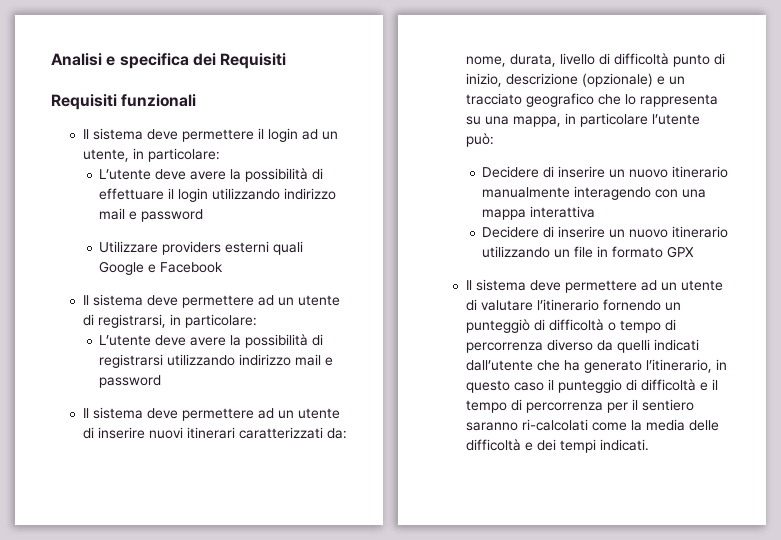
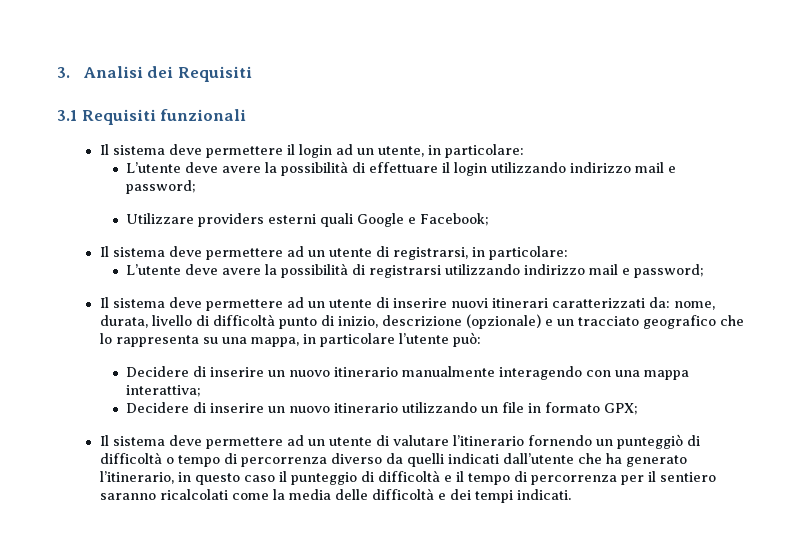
- Analisi e specifica dei Requisiti
+ 3. Analisi dei Requisiti
- Requisiti funzionali
+ 3.1 Requisiti funzionali
- L’utente deve avere la possibilità di effettuare il login utilizzando indirizzo mail e password
+ L’utente deve avere la possibilità di effettuare il login utilizzando indirizzo mail e password;
- Utilizzare providers esterni quali Google e Facebook
+ Utilizzare providers esterni quali Google e Facebook;
- L’utente deve avere la possibilità di registrarsi utilizzando indirizzo mail e password
+ L’utente deve avere la possibilità di registrarsi utilizzando indirizzo mail e password;
- Decidere di inserire un nuovo itinerario manualmente interagendo con una mappa interattiva
+ Decidere di inserire un nuovo itinerario manualmente interagendo con una mappa interattiva;
- Decidere di inserire un nuovo itinerario utilizzando un file in formato GPX
+ Decidere di inserire un nuovo itinerario utilizzando un file in formato GPX;
- Il sistema deve permettere ad un utente di valutare l’itinerario fornendo un punteggiò di difficoltà o tempo di percorrenza diverso da quelli indicati dall’utente che ha generato l’itinerario, in questo caso il punteggio di difficoltà e il tempo di percorrenza per il sentiero saranno ri-calcolati come la media delle difficoltà e dei tempi indicati.
+ Il sistema deve permettere ad un utente di valutare l’itinerario fornendo un punteggiò di difficoltà o tempo di percorrenza diverso da quelli indicati dall’utente che ha generato l’itinerario, in questo caso il punteggio di difficoltà e il tempo di percorrenza per il sentiero saranno ricalcolati come la media delle difficoltà e dei tempi indicati.

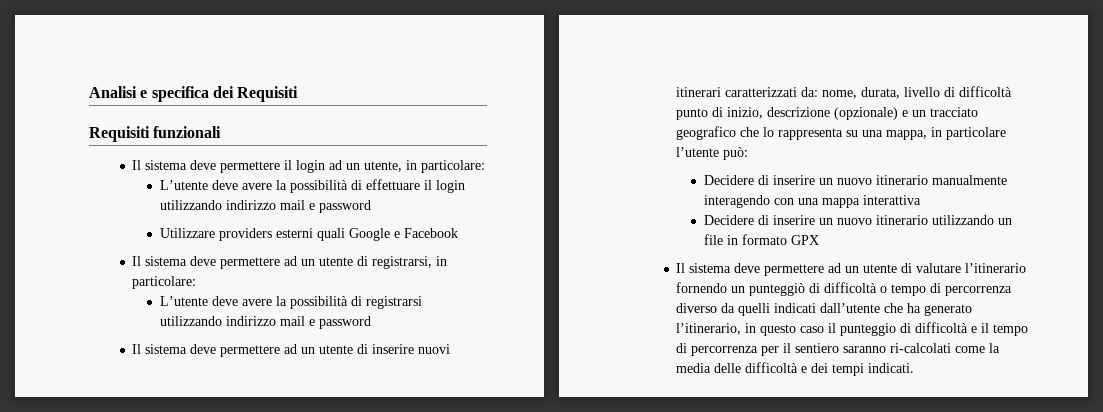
- 3. Analisi dei Requisiti
+ Analisi e specifica dei Requisiti
- 3.1 Requisiti funzionali
+ Requisiti funzionali
- L’utente deve avere la possibilità di effettuare il login utilizzando indirizzo mail e password;
+ L’utente deve avere la possibilità di effettuare il login utilizzando indirizzo mail e password
- Utilizzare providers esterni quali Google e Facebook;
+ Utilizzare providers esterni quali Google e Facebook
- L’utente deve avere la possibilità di registrarsi utilizzando indirizzo mail e password;
+ L’utente deve avere la possibilità di registrarsi utilizzando indirizzo mail e password
- Decidere di inserire un nuovo itinerario manualmente interagendo con una mappa interattiva;
+ Decidere di inserire un nuovo itinerario manualmente interagendo con una mappa interattiva
- Decidere di inserire un nuovo itinerario utilizzando un file in formato GPX;
+ Decidere di inserire un nuovo itinerario utilizzando un file in formato GPX
- Il sistema deve permettere ad un utente di valutare l’itinerario fornendo un punteggiò di difficoltà o tempo di percorrenza diverso da quelli indicati dall’utente che ha generato l’itinerario, in questo caso il punteggio di difficoltà e il tempo di percorrenza per il sentiero saranno ricalcolati come la media delle difficoltà e dei tempi indicati.
+ Il sistema deve permettere ad un utente di valutare l’itinerario fornendo un punteggiò di difficoltà o tempo di percorrenza diverso da quelli indicati dall’utente che ha generato l’itinerario, in questo caso il punteggio di difficoltà e il tempo di percorrenza per il sentiero saranno ri-calcolati come la media delle difficoltà e dei tempi indicati.

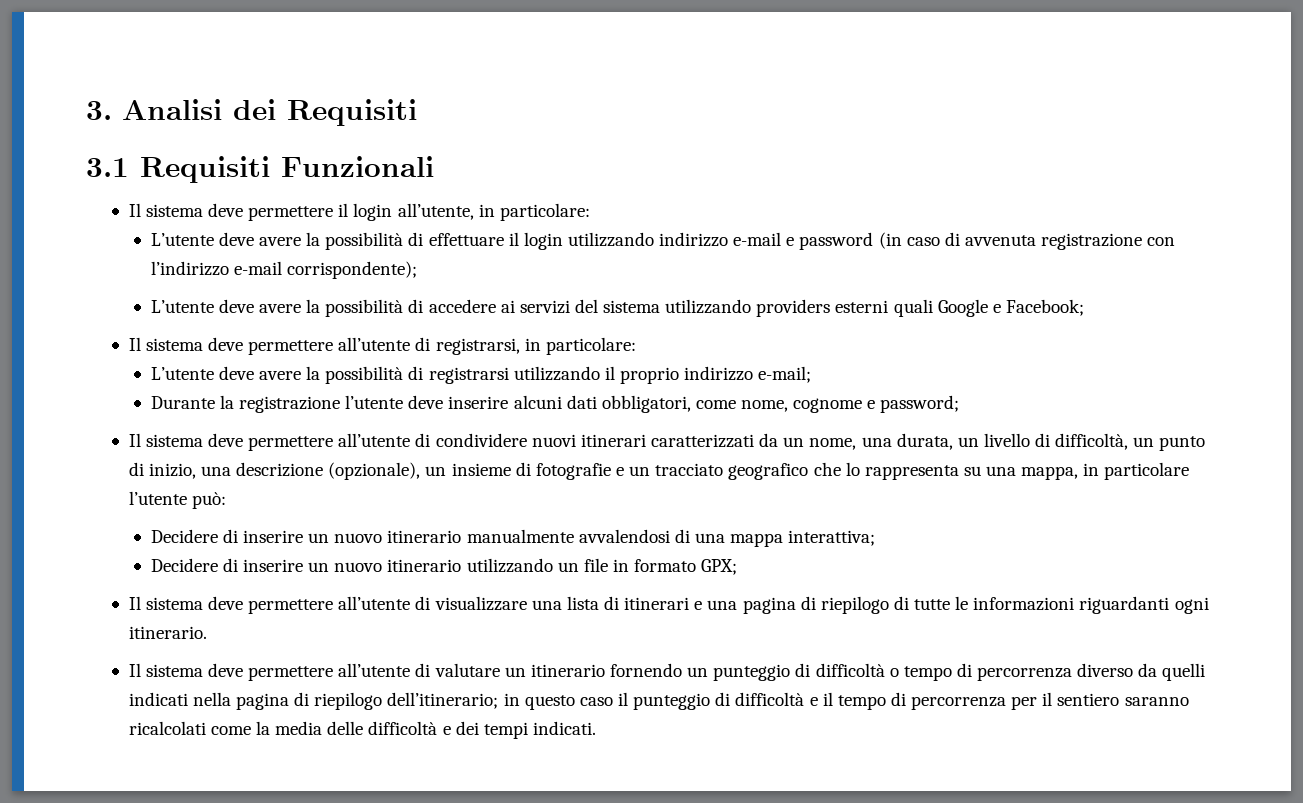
- Analisi e specifica dei Requisiti
+ 3. Analisi dei Requisiti
- Requisiti funzionali
+ 3.1 Requisiti Funzionali
- Il sistema deve permettere il login ad un utente, in particolare:
+ Il sistema deve permettere il login all’utente, in particolare:
- L’utente deve avere la possibilità di effettuare il login utilizzando indirizzo mail e password
- Utilizzare providers esterni quali Google e Facebook
- Il sistema deve permettere ad un utente di registrarsi, in particolare:
+ L’utente deve avere la possibilità di effettuare il login utilizzando indirizzo e-mail e password (in caso di avvenuta registrazione con l’indirizzo e-mail corrispondente);
+ L’utente deve avere la possibilità di accedere ai servizi del sistema utilizzando providers esterni quali Google e Facebook;
+ Il sistema deve permettere all’utente di registrarsi, in particolare:
- L’utente deve avere la possibilità di registrarsi utilizzando indirizzo mail e password
- Il sistema deve permettere ad un utente di inserire nuovi itinerari caratterizzati da: nome, durata, livello di difficoltà punto di inizio, descrizione (opzionale) e un tracciato geografico che lo rappresenta su una mappa, in particolare l’utente può:
+ L’utente deve avere la possibilità di registrarsi utilizzando il proprio indirizzo e-mail;
+ Durante la registrazione l’utente deve inserire alcuni dati obbligatori, come nome, cognome e password;
+ Il sistema deve permettere all’utente di condividere nuovi itinerari caratterizzati da un nome, una durata, un livello di difficoltà, un punto di inizio, una descrizione (opzionale), un insieme di fotografie e un tracciato geografico che lo rappresenta su una mappa, in particolare l’utente può:
- Decidere di inserire un nuovo itinerario manualmente interagendo con una mappa interattiva
+ Decidere di inserire un nuovo itinerario manualmente avvalendosi di una mappa interattiva;
- Decidere di inserire un nuovo itinerario utilizzando un file in formato GPX
- Il sistema deve permettere ad un utente di valutare l’itinerario fornendo un punteggiò di difficoltà o tempo di percorrenza diverso da quelli indicati dall’utente che ha generato l’itinerario, in questo caso il punteggio di difficoltà e il tempo di percorrenza per il sentiero saranno ri-calcolati come la media delle difficoltà e dei tempi indicati.
+ Decidere di inserire un nuovo itinerario utilizzando un file in formato GPX;
+ Il sistema deve permettere all’utente di visualizzare una lista di itinerari e una pagina di riepilogo di tutte le informazioni riguardanti ogni itinerario.
+ Il sistema deve permettere all’utente di valutare un itinerario fornendo un punteggio di difficoltà o tempo di percorrenza diverso da quelli indicati nella pagina di riepilogo dell’itinerario; in questo caso il punteggio di difficoltà e il tempo di percorrenza per il sentiero saranno ricalcolati come la media delle difficoltà e dei tempi indicati.

